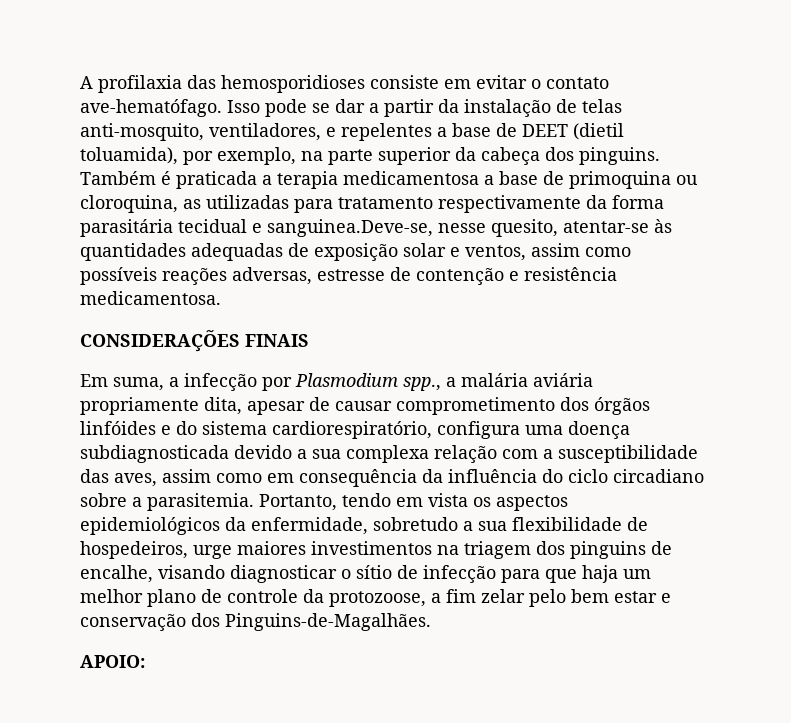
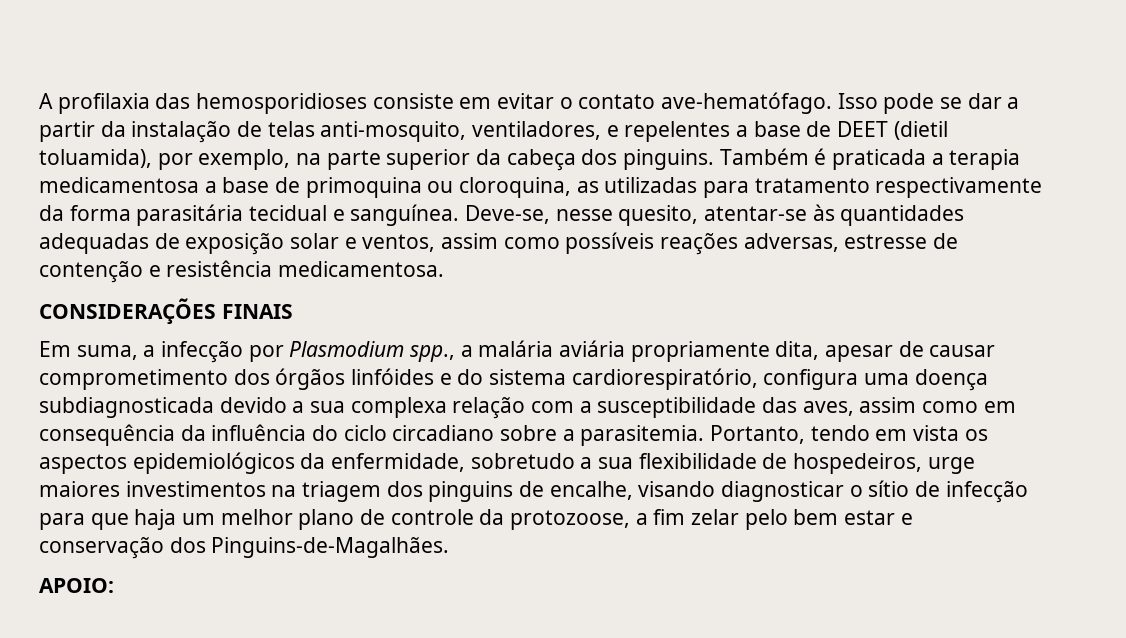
- Também é praticada a terapia medicamentosa a base de primoquina ou cloroquina, as utilizadas para tratamento respectivamente da forma parasitária tecidual e sanguinea.Deve-se, nesse quesito, atentar-se às quantidades adequadas de exposição solar e ventos, assim como possíveis reações adversas, estresse de contenção e resistência medicamentosa.
+ Também é praticada a terapia medicamentosa a base de primoquina ou cloroquina, as utilizadas para tratamento respectivamente da forma parasitária tecidual e sanguínea. Deve-se, nesse quesito, atentar-se às quantidades adequadas de exposição solar e ventos, assim como possíveis reações adversas, estresse de contenção e resistência medicamentosa.

